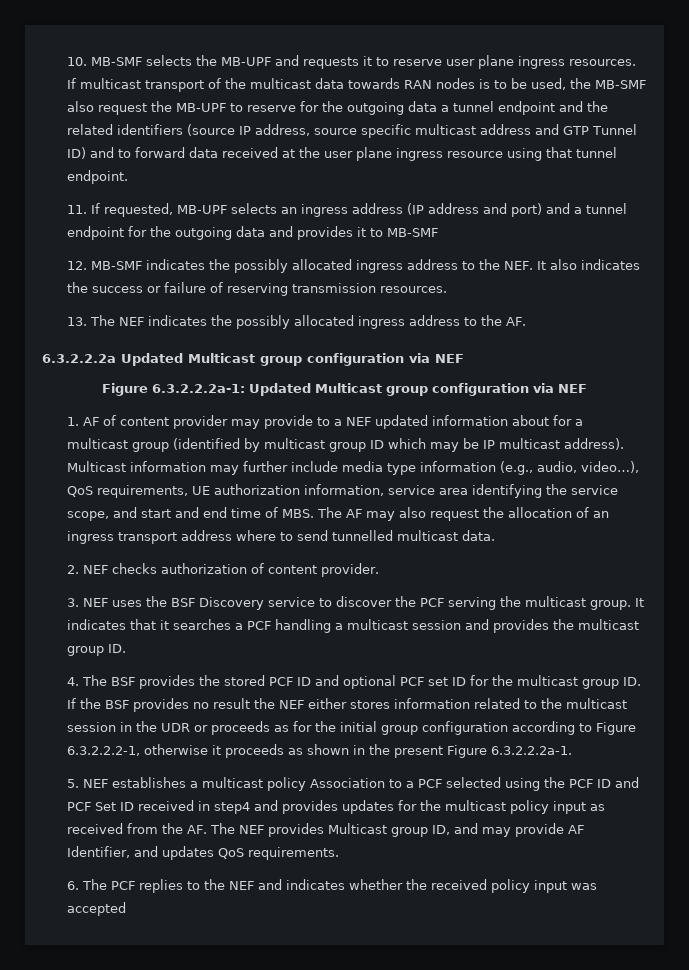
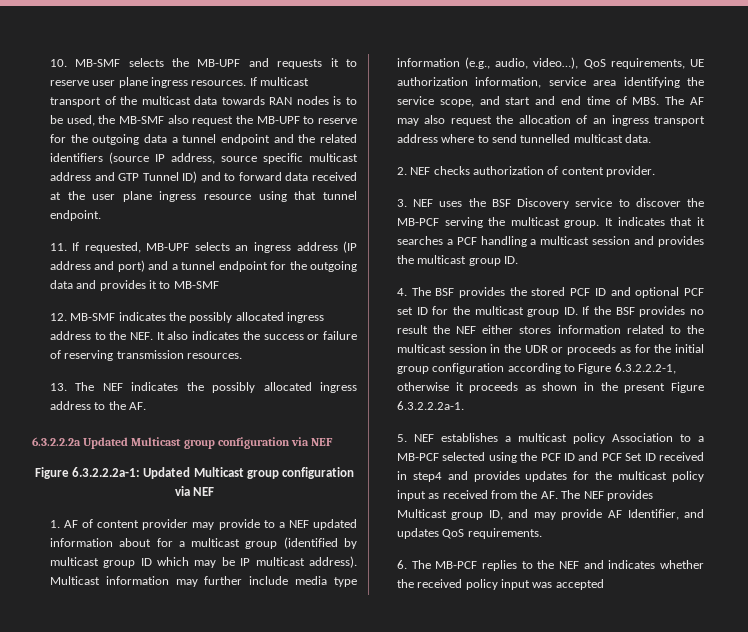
- 3. NEF uses the BSF Discovery service to discover the PCF serving the multicast group.
+ 3. NEF uses the BSF Discovery service to discover the MB-PCF serving the multicast group.
- 5. NEF establishes a multicast policy Association to a PCF selected using the PCF ID and PCF Set ID received in step4 and provides updates for the multicast policy input as received from the AF. The NEF provides Multicast group ID, and may provide AF Identifier, and updates QoS requirements.
+ 5. NEF establishes a multicast policy Association to a MB-PCF selected using the PCF ID and PCF Set ID received in step4 and provides updates for the multicast policy input as received from the AF. The NEF provides Multicast group ID, and may provide AF Identifier, and updates QoS requirements.
- 6. The PCF replies to the NEF and indicates whether the received policy input was accepted
+ 6. The MB-PCF replies to the NEF and indicates whether the received policy input was accepted

